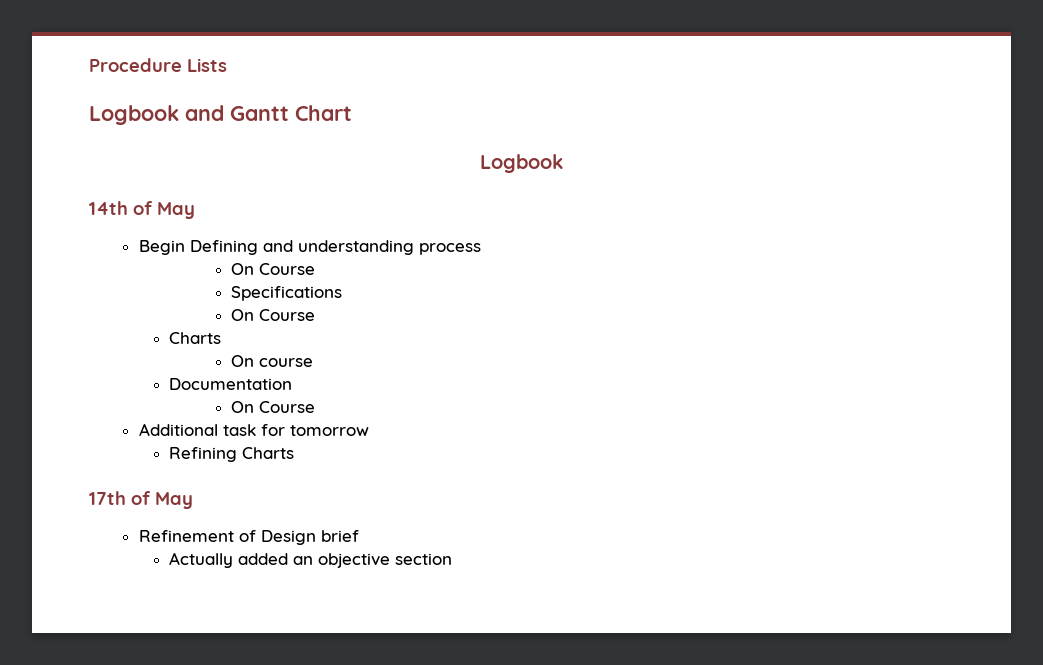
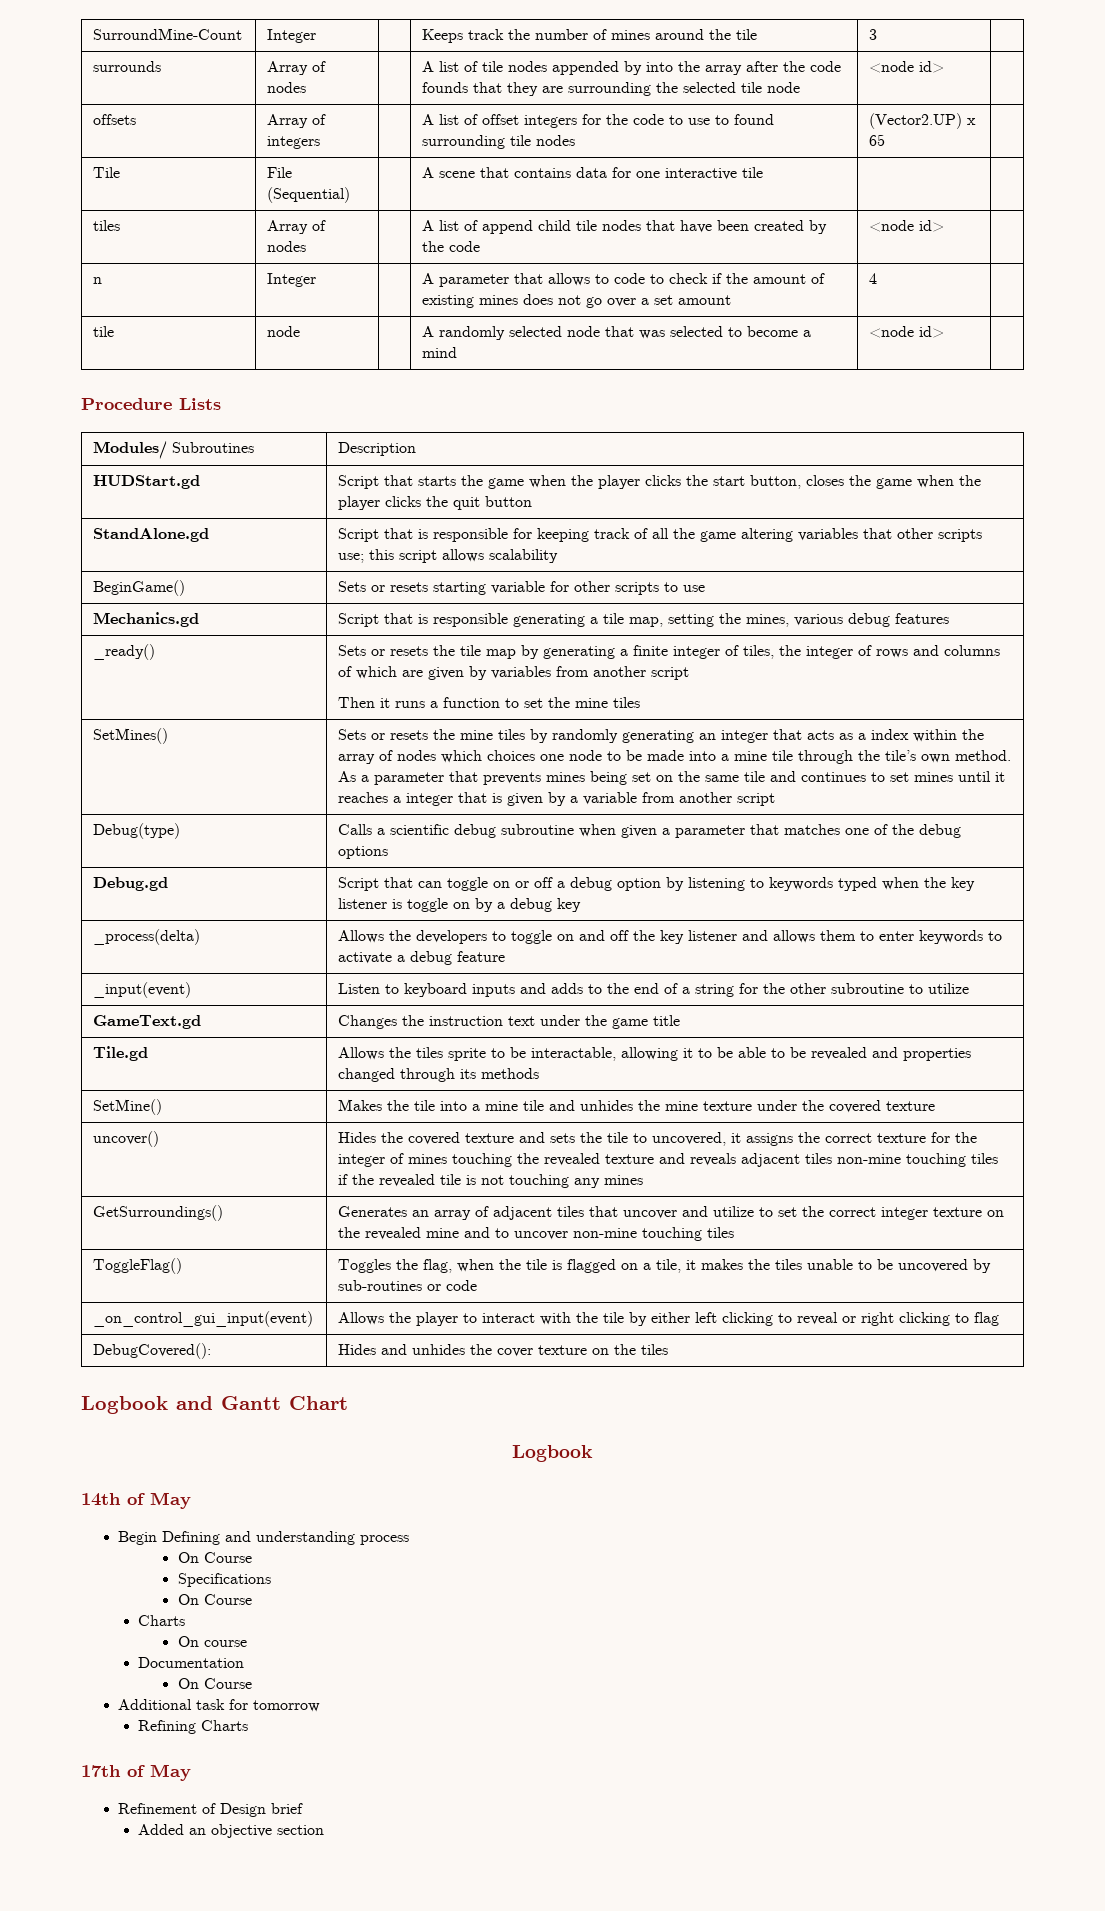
+ SurroundMine-Count | Integer | | Keeps track the number of mines around the tile | 3 |
+ surrounds | Array of nodes | | A list of tile nodes appended by into the array after the code founds that they are surrounding the selected tile node | <node id> |
+ offsets | Array of integers | | A list of offset integers for the code to use to found surrounding tile nodes | (Vector2.UP) x 65 |
+ Tile | File (Sequential) | | A scene that contains data for one interactive tile | |
+ tiles | Array of nodes | | A list of append child tile nodes that have been created by the code | <node id> |
+ n | Integer | | A parameter that allows to code to check if the amount of existing mines does not go over a set amount | 4 |
+ tile | node | | A randomly selected node that was selected to become a mind | <node id> |
  Procedure Lists
+ Modules/ Subroutines | Description
+ HUDStart.gd | Script that starts the game when the player clicks the start button, closes the game when the player clicks the quit button
+ StandAlone.gd | Script that is responsible for keeping track of all the game altering variables that other scripts use; this script allows scalability
+ BeginGame() | Sets or resets starting variable for other scripts to use
+ Mechanics.gd | Script that is responsible generating a tile map, setting the mines, various debug features
+ _ready() | Sets or resets the tile map by generating a finite integer of tiles, the integer of rows and columns of which are given by variables from another script
+ Then it runs a function to set the mine tiles
+ SetMines() | Sets or resets the mine tiles by randomly generating an integer that acts as a index within the array of nodes which choices one node to be made into a mine tile through the tile’s own method. As a parameter that prevents mines being set on the same tile and continues to set mines until it reaches a integer that is given by a variable from another script
+ Debug(type) | Calls a scientific debug subroutine when given a parameter that matches one of the debug options
+ Debug.gd | Script that can toggle on or off a debug option by listening to keywords typed when the key listener is toggle on by a debug key
+ _process(delta) | Allows the developers to toggle on and off the key listener and allows them to enter keywords to activate a debug feature
+ _input(event) | Listen to keyboard inputs and adds to the end of a string for the other subroutine to utilize
+ GameText.gd | Changes the instruction text under the game title
+ Tile.gd | Allows the tiles sprite to be interactable, allowing it to be able to be revealed and properties changed through its methods
+ SetMine() | Makes the tile into a mine tile and unhides the mine texture under the covered texture
+ uncover() | Hides the covered texture and sets the tile to uncovered, it assigns the correct texture for the integer of mines touching the revealed texture and reveals adjacent tiles non-mine touching tiles if the revealed tile is not touching any mines
+ GetSurroundings() | Generates an array of adjacent tiles that uncover and utilize to set the correct integer texture on the revealed mine and to uncover non-mine touching tiles
+ ToggleFlag() | Toggles the flag, when the tile is flagged on a tile, it makes the tiles unable to be uncovered by sub-routines or code
+ _on_control_gui_input(event) | Allows the player to interact with the tile by either left clicking to reveal or right clicking to flag
+ DebugCovered(): | Hides and unhides the cover texture on the tiles
- Actually added an objective section
+ Added an objective section

